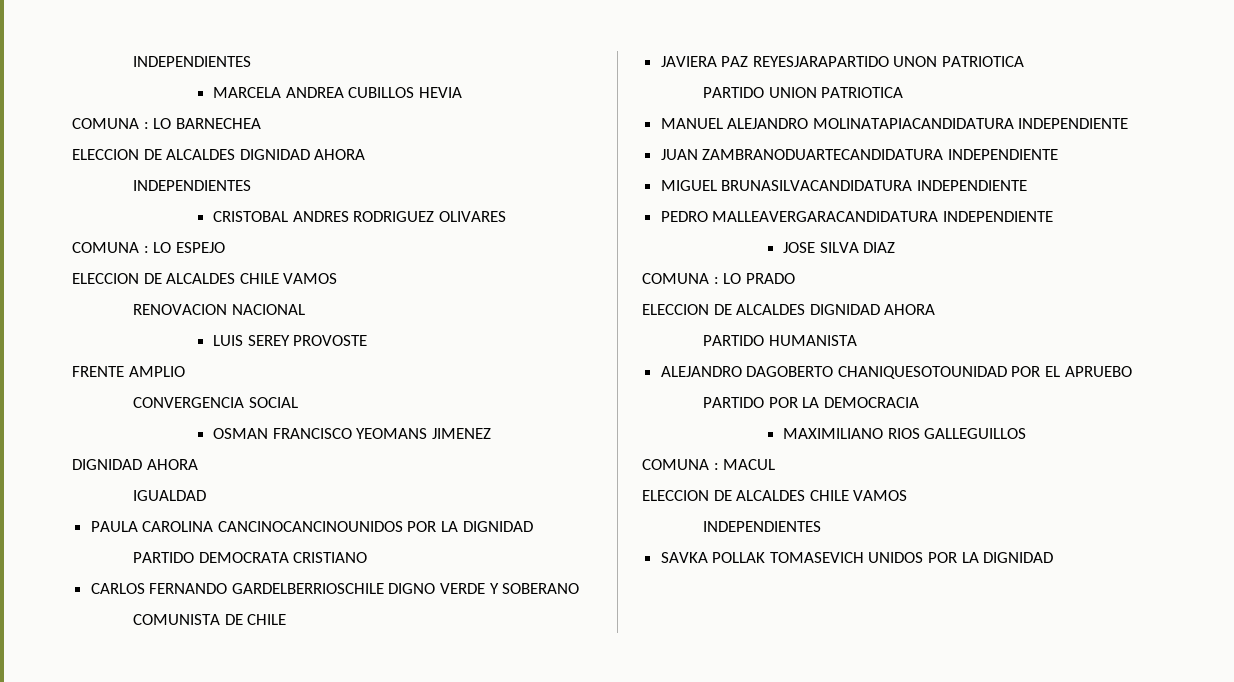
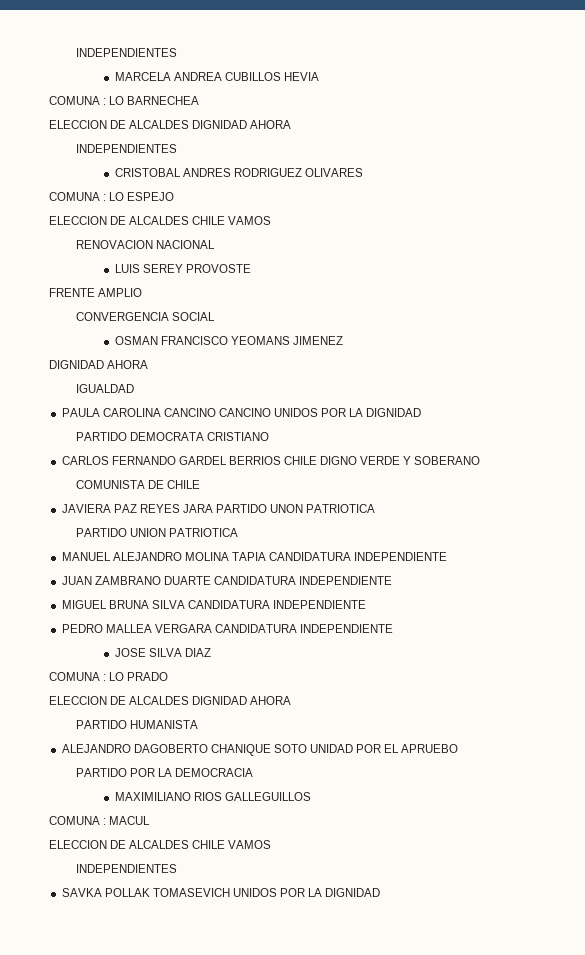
- PAULA CAROLINA CANCINOCANCINOUNIDOS POR LA DIGNIDAD
+ PAULA CAROLINA CANCINO CANCINO UNIDOS POR LA DIGNIDAD
- CARLOS FERNANDO GARDELBERRIOSCHILE DIGNO VERDE Y SOBERANO
+ CARLOS FERNANDO GARDEL BERRIOS CHILE DIGNO VERDE Y SOBERANO
- JAVIERA PAZ REYESJARAPARTIDO UNON PATRIOTICA
+ JAVIERA PAZ REYES JARA PARTIDO UNON PATRIOTICA
- MANUEL ALEJANDRO MOLINATAPIACANDIDATURA INDEPENDIENTE
+ MANUEL ALEJANDRO MOLINA TAPIA CANDIDATURA INDEPENDIENTE
- JUAN ZAMBRANODUARTECANDIDATURA INDEPENDIENTE
+ JUAN ZAMBRANO DUARTE CANDIDATURA INDEPENDIENTE
- MIGUEL BRUNASILVACANDIDATURA INDEPENDIENTE
+ MIGUEL BRUNA SILVA CANDIDATURA INDEPENDIENTE
- PEDRO MALLEAVERGARACANDIDATURA INDEPENDIENTE
+ PEDRO MALLEA VERGARA CANDIDATURA INDEPENDIENTE
- ALEJANDRO DAGOBERTO CHANIQUESOTOUNIDAD POR EL APRUEBO
+ ALEJANDRO DAGOBERTO CHANIQUE SOTO UNIDAD POR EL APRUEBO

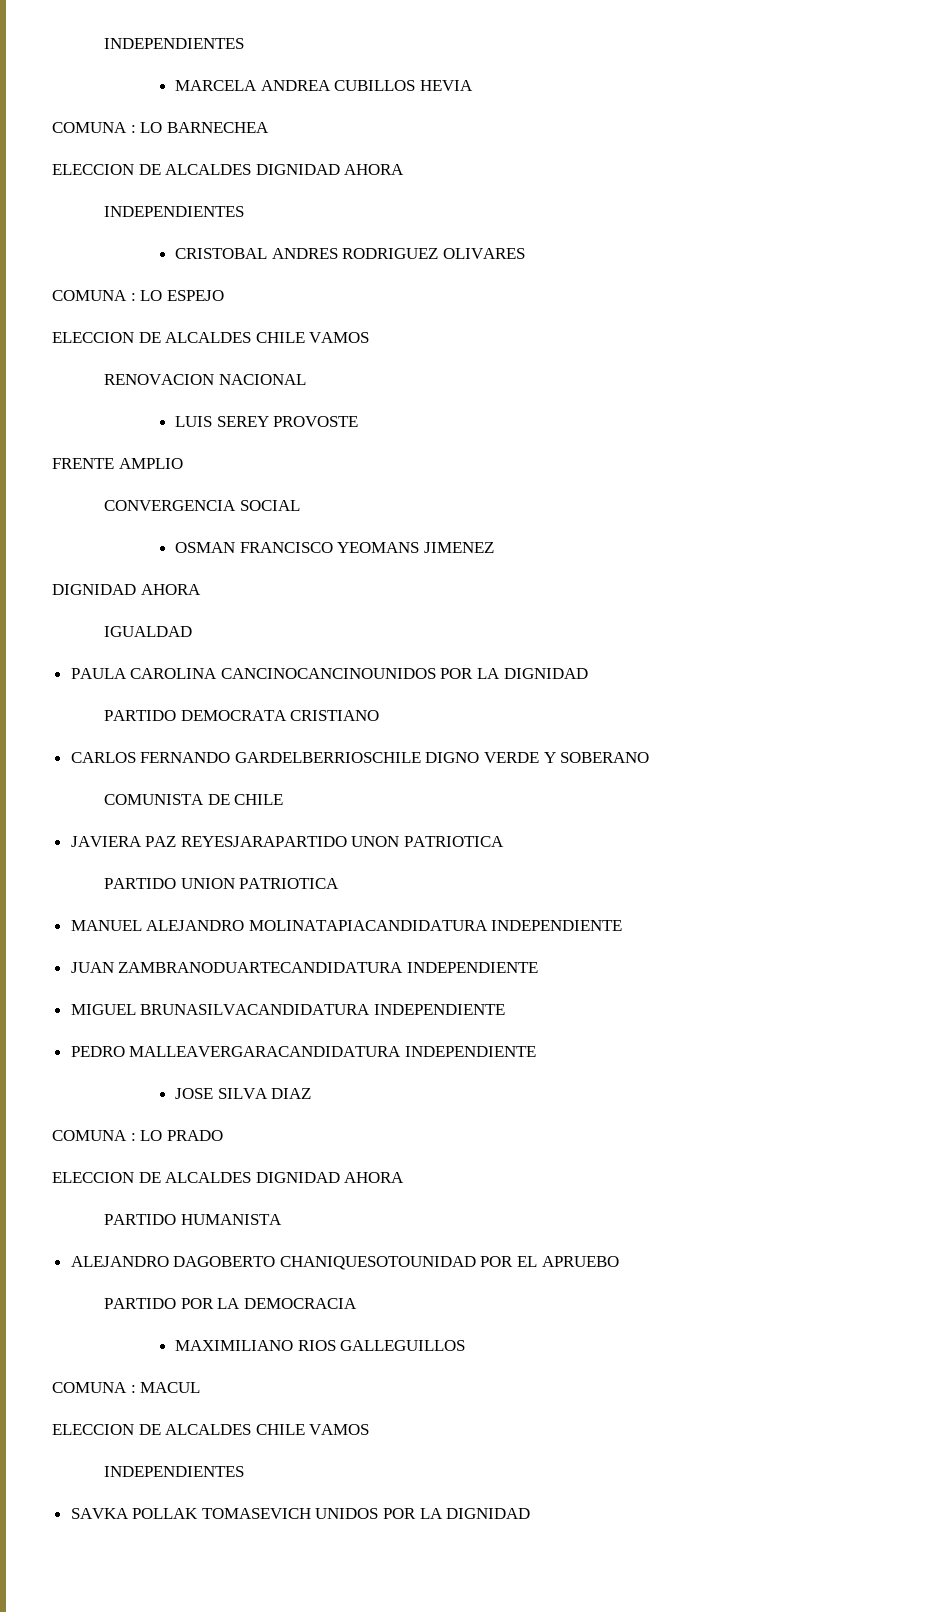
- PAULA CAROLINA CANCINO CANCINO UNIDOS POR LA DIGNIDAD
+ PAULA CAROLINA CANCINOCANCINOUNIDOS POR LA DIGNIDAD
- CARLOS FERNANDO GARDEL BERRIOS CHILE DIGNO VERDE Y SOBERANO
+ CARLOS FERNANDO GARDELBERRIOSCHILE DIGNO VERDE Y SOBERANO
- JAVIERA PAZ REYES JARA PARTIDO UNON PATRIOTICA
+ JAVIERA PAZ REYESJARAPARTIDO UNON PATRIOTICA
- MANUEL ALEJANDRO MOLINA TAPIA CANDIDATURA INDEPENDIENTE
+ MANUEL ALEJANDRO MOLINATAPIACANDIDATURA INDEPENDIENTE
- JUAN ZAMBRANO DUARTE CANDIDATURA INDEPENDIENTE
+ JUAN ZAMBRANODUARTECANDIDATURA INDEPENDIENTE
- MIGUEL BRUNA SILVA CANDIDATURA INDEPENDIENTE
+ MIGUEL BRUNASILVACANDIDATURA INDEPENDIENTE
- PEDRO MALLEA VERGARA CANDIDATURA INDEPENDIENTE
+ PEDRO MALLEAVERGARACANDIDATURA INDEPENDIENTE
- ALEJANDRO DAGOBERTO CHANIQUE SOTO UNIDAD POR EL APRUEBO
+ ALEJANDRO DAGOBERTO CHANIQUESOTOUNIDAD POR EL APRUEBO

